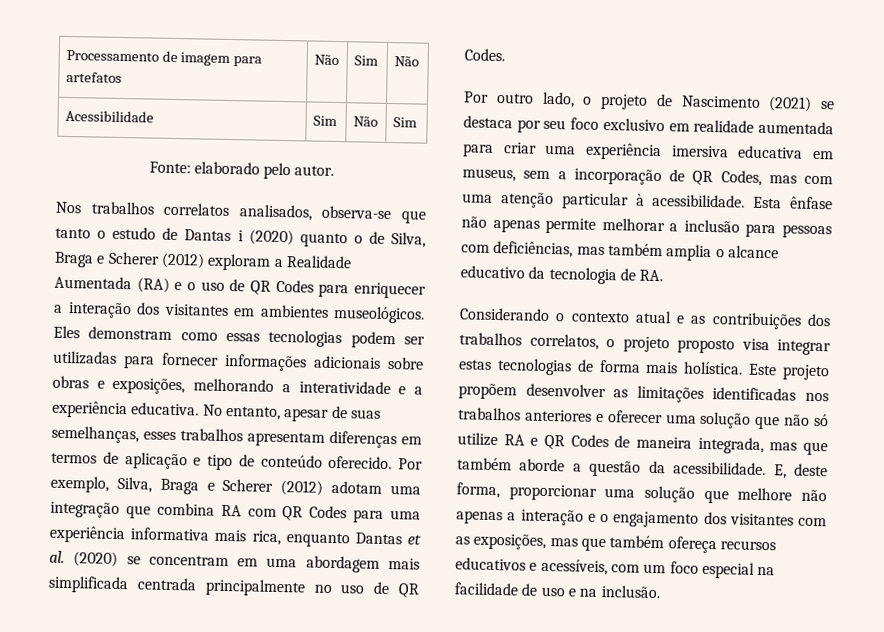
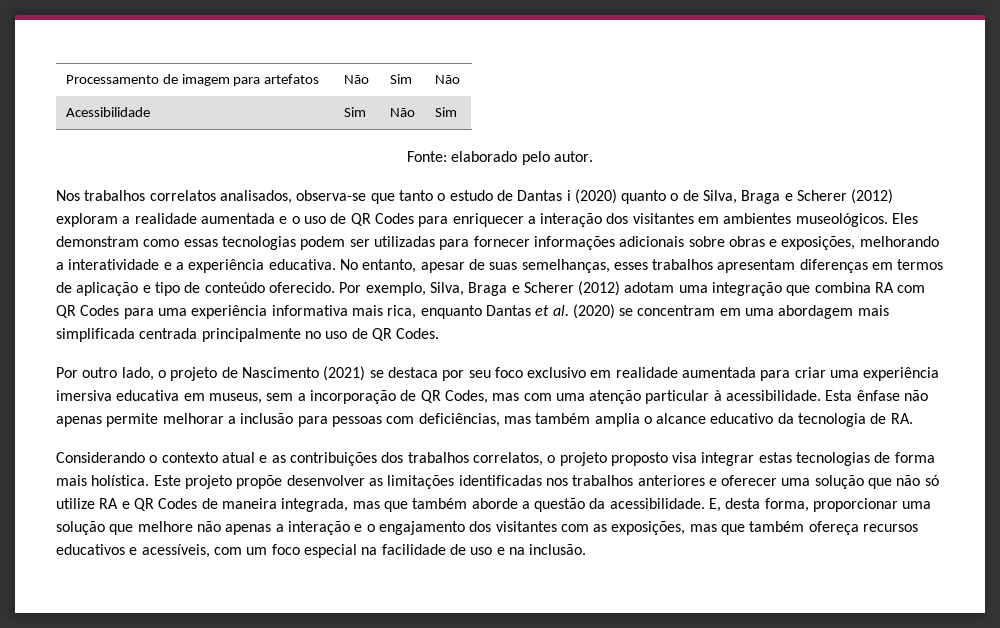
- Nos trabalhos correlatos analisados, observa-se que tanto o estudo de Dantas i (2020) quanto o de Silva, Braga e Scherer (2012) exploram a Realidade Aumentada (RA) e o uso de QR Codes para enriquecer a interação dos visitantes em ambientes museológicos.
+ Nos trabalhos correlatos analisados, observa-se que tanto o estudo de Dantas i (2020) quanto o de Silva, Braga e Scherer (2012) exploram a realidade aumentada e o uso de QR Codes para enriquecer a interação dos visitantes em ambientes museológicos.
- Este projeto propõem desenvolver as limitações identificadas nos trabalhos anteriores e oferecer uma solução que não só utilize RA e QR Codes de maneira integrada, mas que também aborde a questão da acessibilidade.
+ Este projeto propõe desenvolver as limitações identificadas nos trabalhos anteriores e oferecer uma solução que não só utilize RA e QR Codes de maneira integrada, mas que também aborde a questão da acessibilidade.
- E, deste forma, proporcionar uma solução que melhore não apenas a interação e o engajamento dos visitantes com as exposições, mas que também ofereça recursos educativos e acessíveis, com um foco especial na facilidade de uso e na inclusão.
+ E, desta forma, proporcionar uma solução que melhore não apenas a interação e o engajamento dos visitantes com as exposições, mas que também ofereça recursos educativos e acessíveis, com um foco especial na facilidade de uso e na inclusão.

